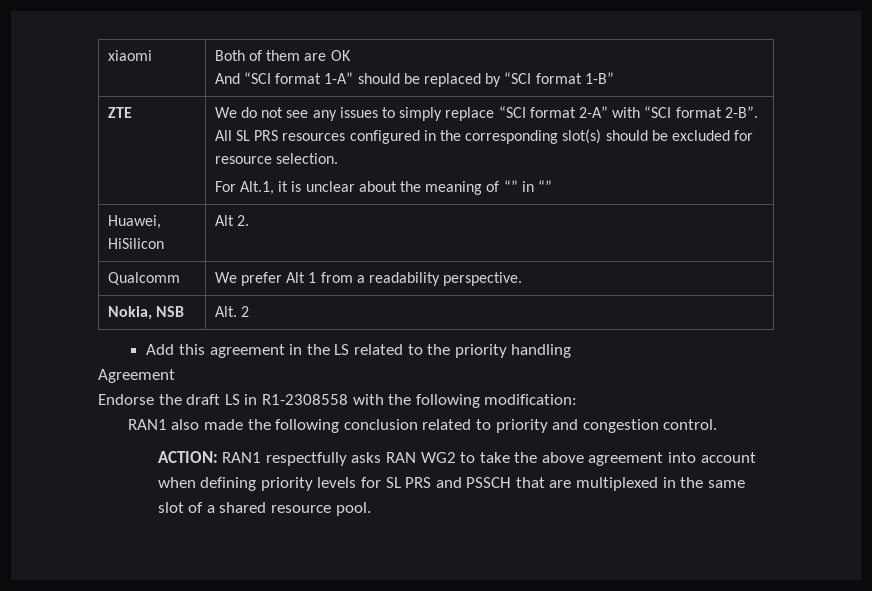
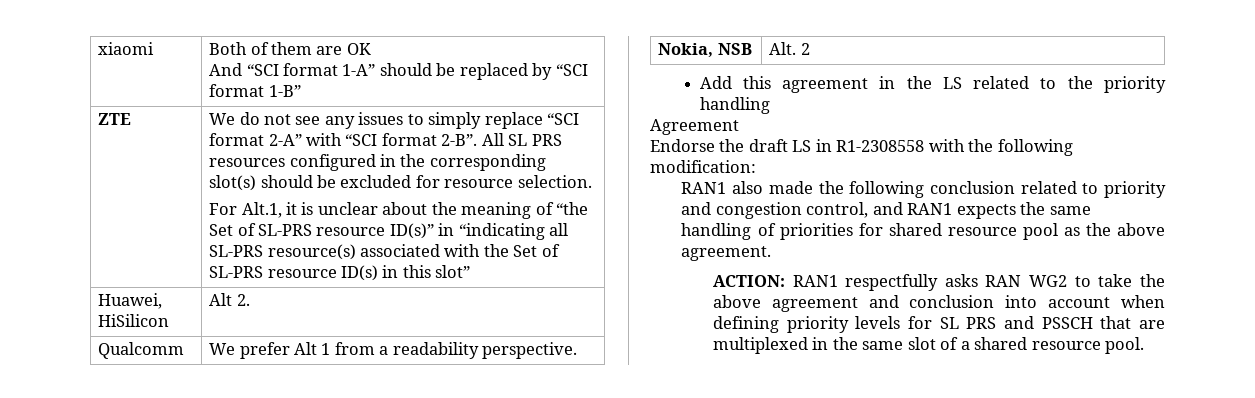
- For Alt.1, it is unclear about the meaning of “” in “”
+ For Alt.1, it is unclear about the meaning of “the Set of SL-PRS resource ID(s)” in “indicating all SL-PRS resource(s) associated with the Set of SL-PRS resource ID(s) in this slot”
- RAN1 also made the following conclusion related to priority and congestion control.
+ RAN1 also made the following conclusion related to priority and congestion control, and RAN1 expects the same handling of priorities for shared resource pool as the above agreement.
- ACTION: RAN1 respectfully asks RAN WG2 to take the above agreement into account when defining priority levels for SL PRS and PSSCH that are multiplexed in the same slot of a shared resource pool.
+ ACTION: RAN1 respectfully asks RAN WG2 to take the above agreement and conclusion into account when defining priority levels for SL PRS and PSSCH that are multiplexed in the same slot of a shared resource pool.

